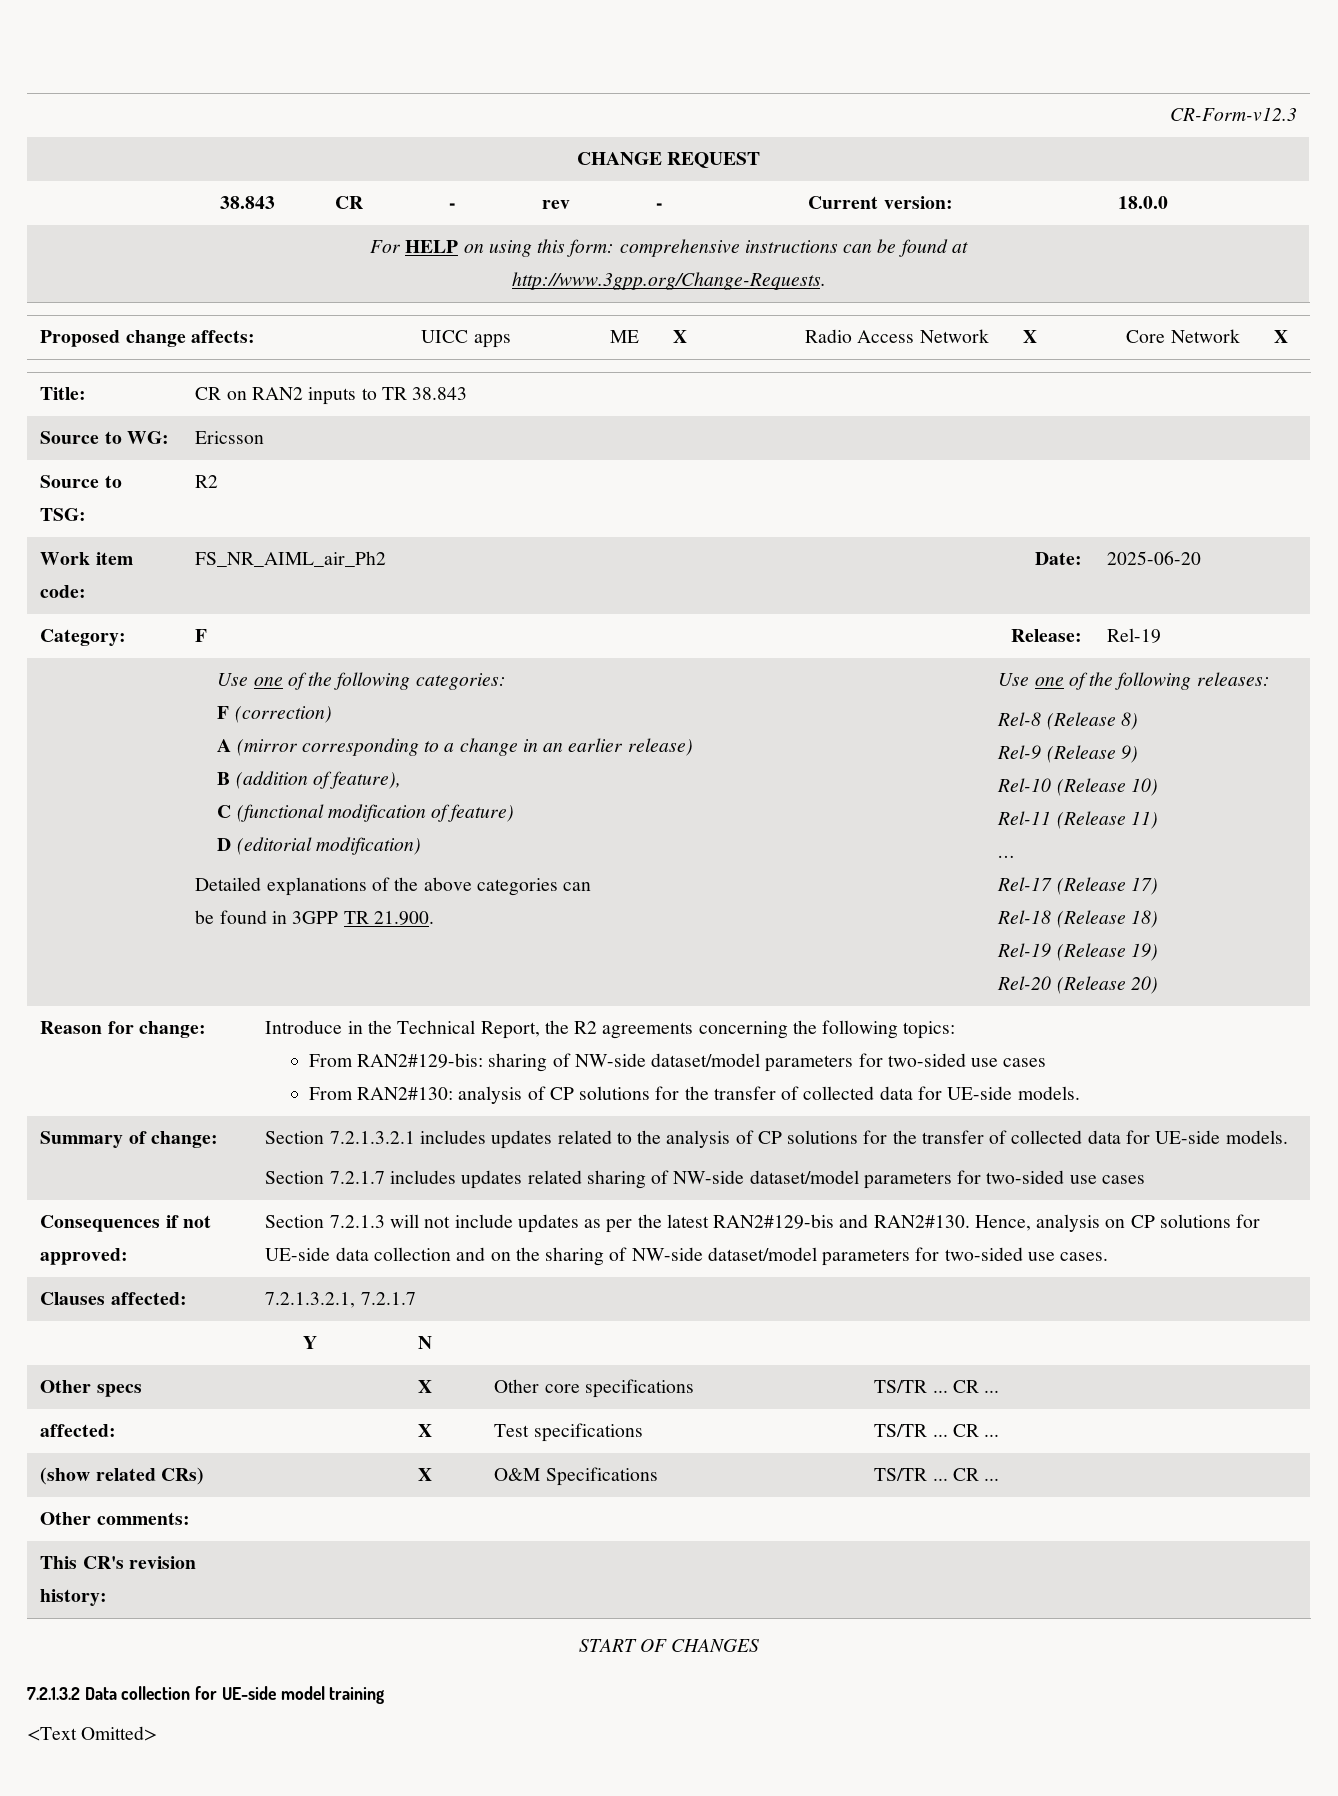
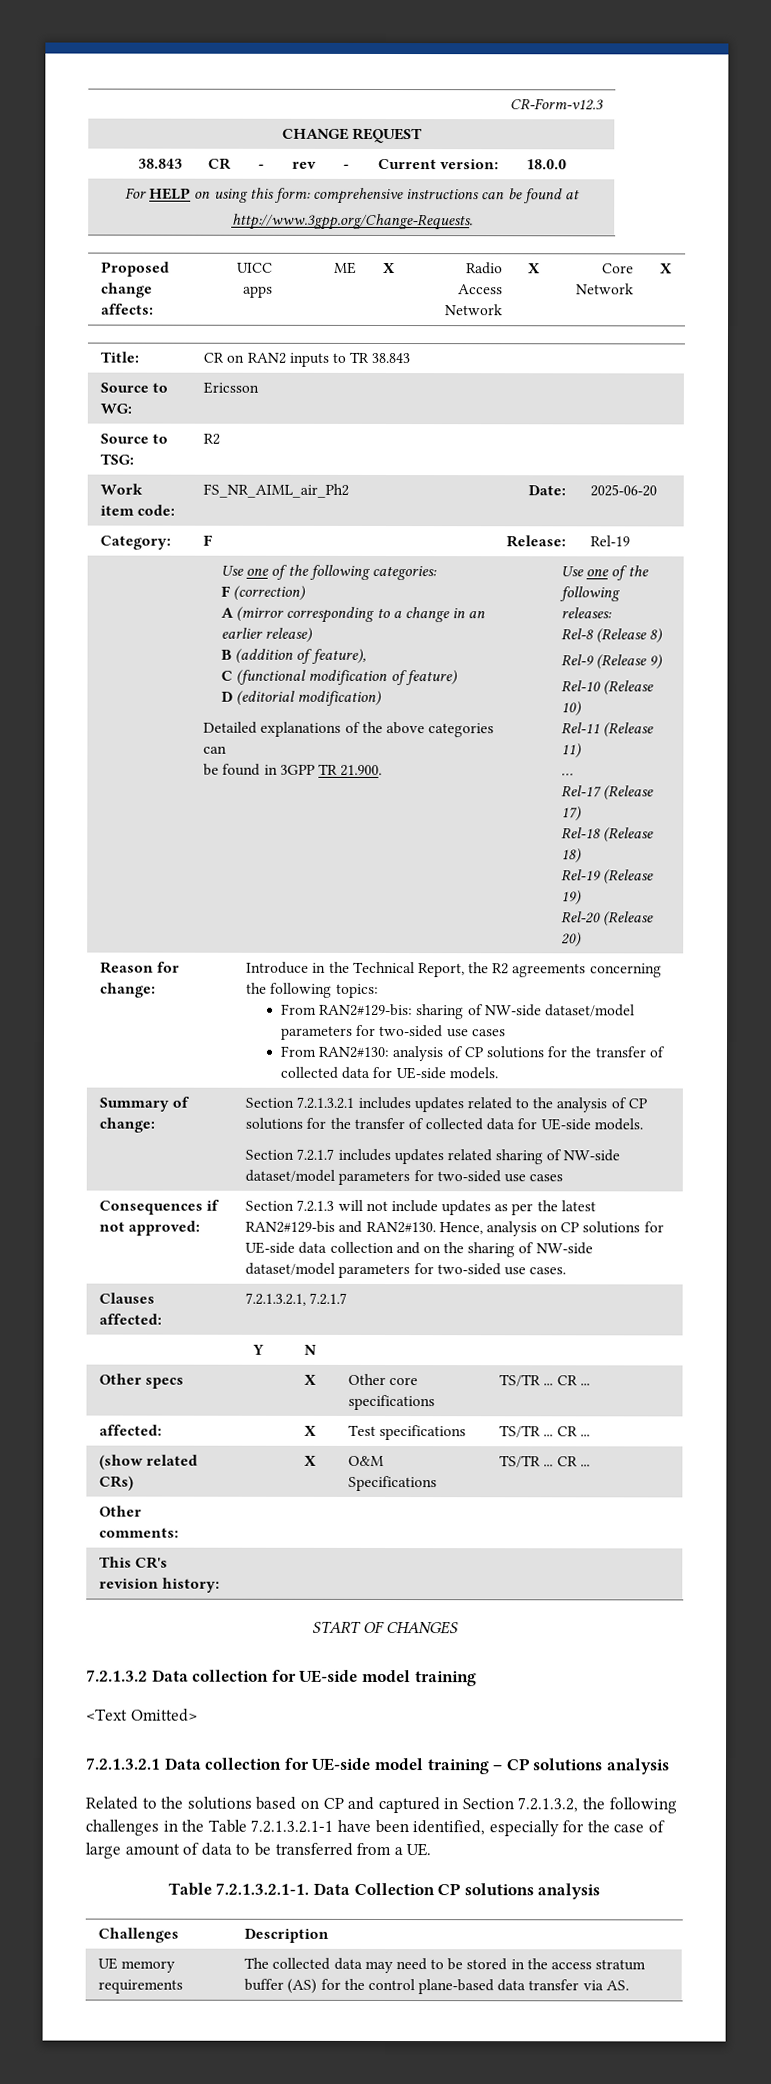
+ 7.2.1.3.2.1 Data collection for UE-side model training – CP solutions analysis
+ Related to the solutions based on CP and captured in Section 7.2.1.3.2, the following challenges in the Table 7.2.1.3.2.1-1 have been identified, especially for the case of large amount of data to be transferred from a UE.
+ Table 7.2.1.3.2.1-1. Data Collection CP solutions analysis
+ Challenges | Description
+ UE memory requirements | The collected data may need to be stored in the access stratum buffer (AS) for the control plane-based data transfer via AS.

